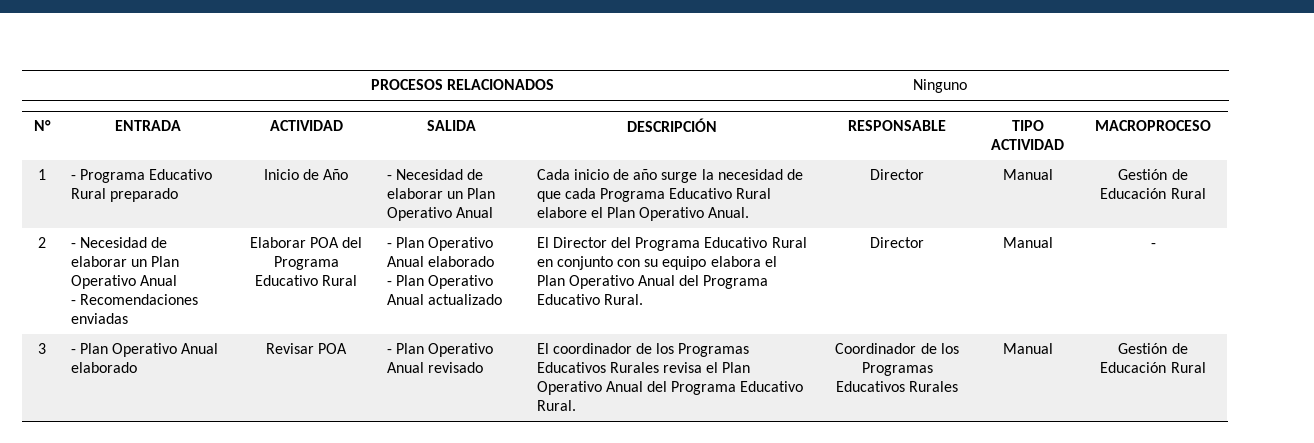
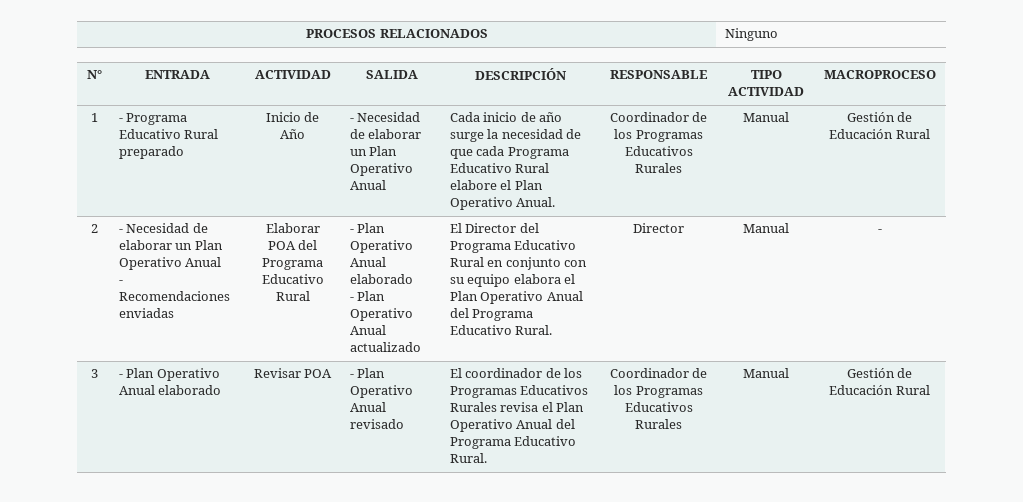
- Cada inicio de año surge la necesidad de que cada Programa Educativo Rural elabore el Plan Operativo Anual. | Director
+ Cada inicio de año surge la necesidad de que cada Programa Educativo Rural elabore el Plan Operativo Anual. | Coordinador de los Programas Educativos Rurales

